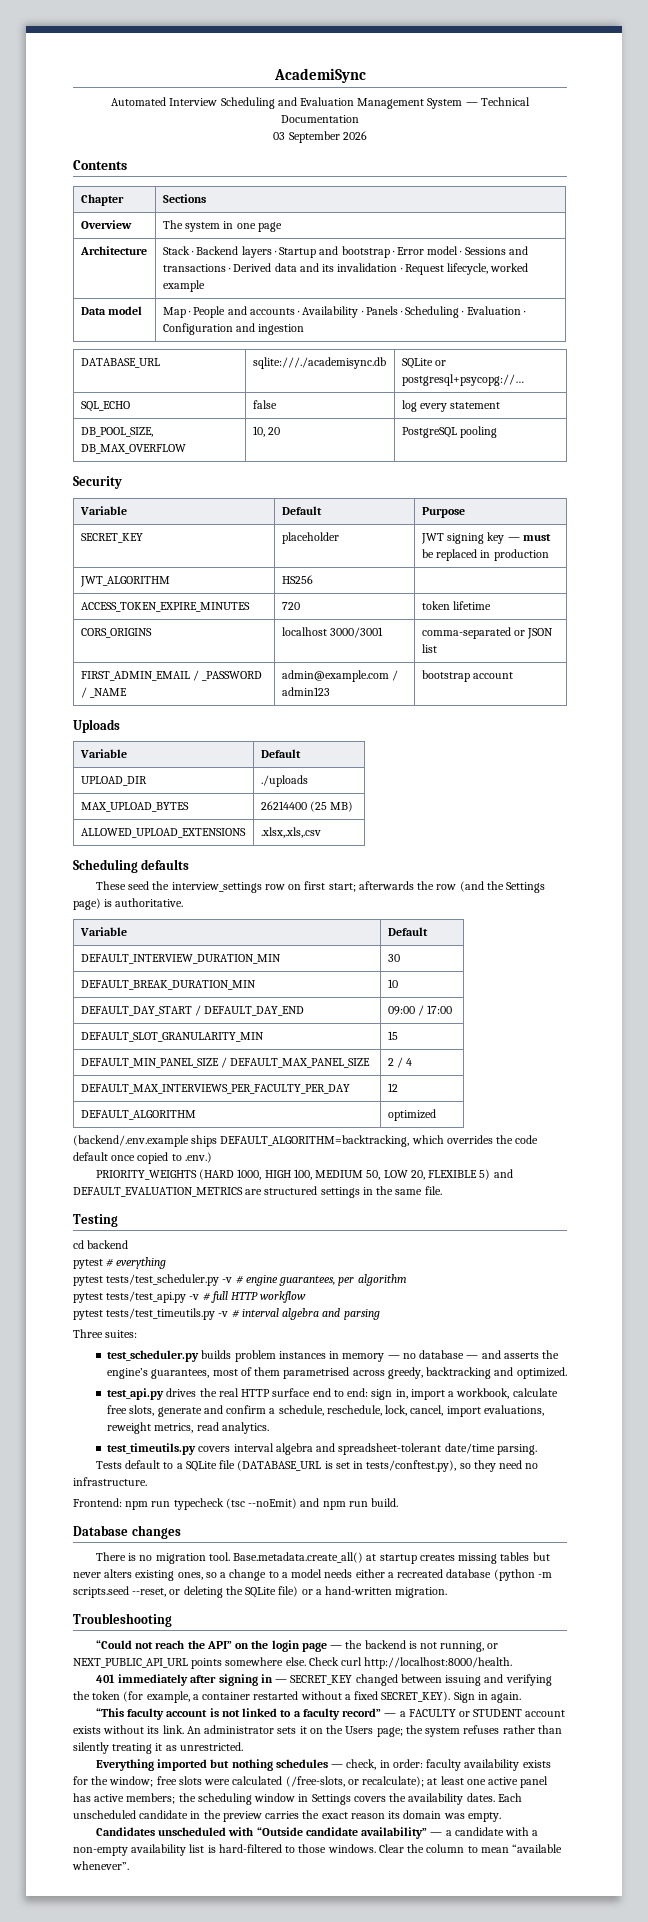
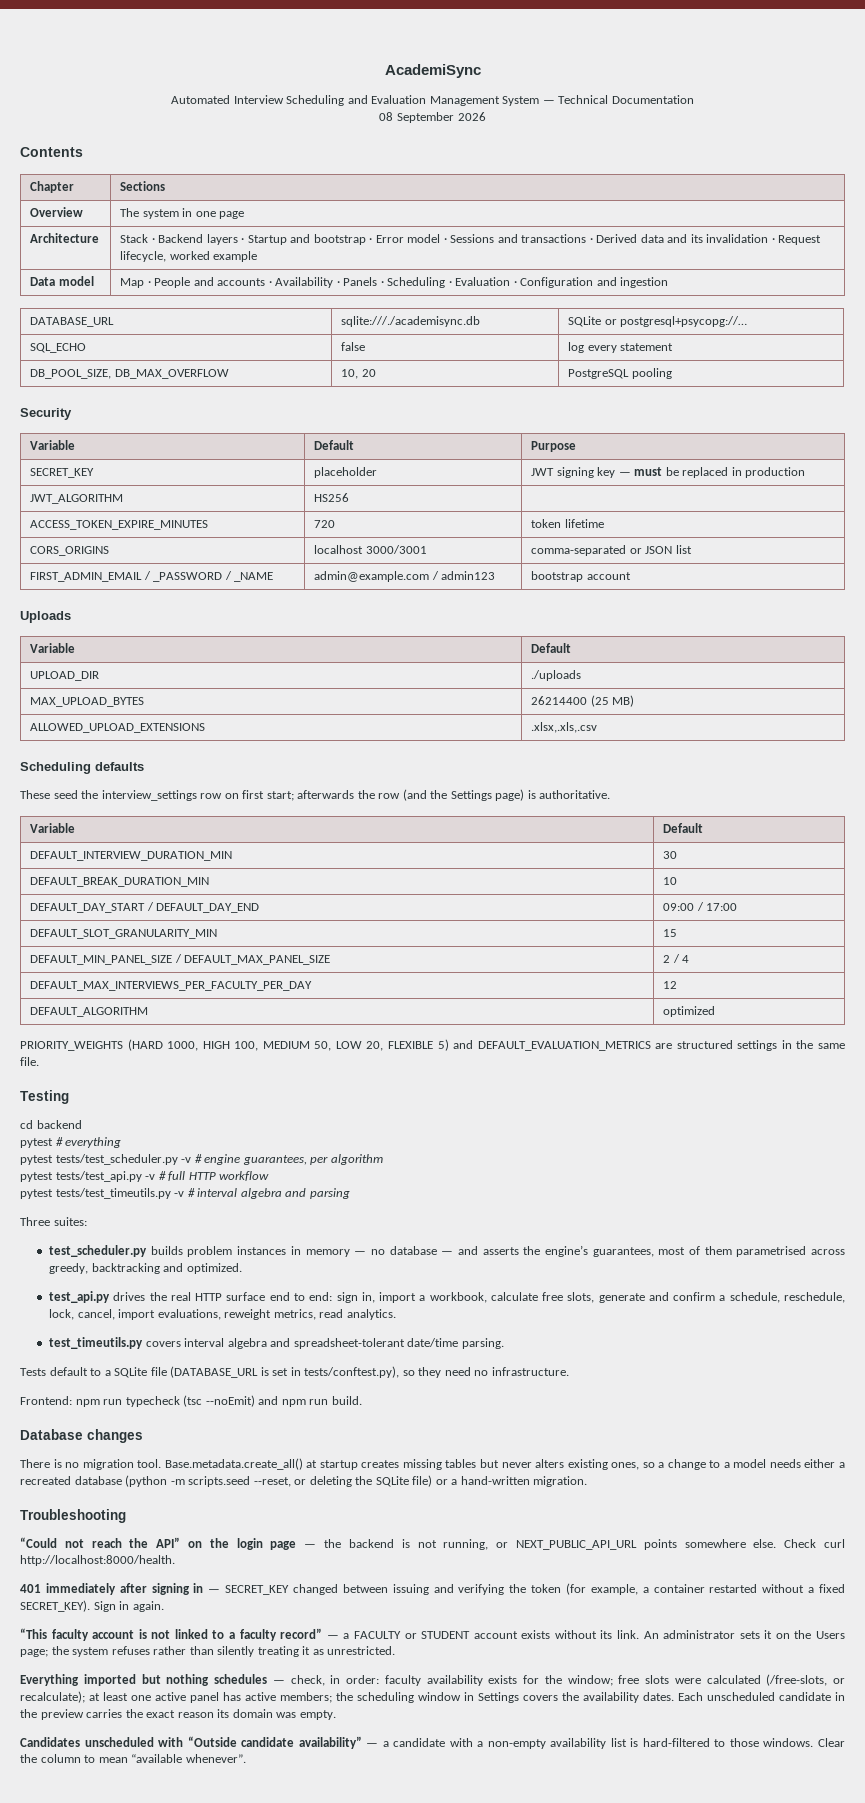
- 03 September 2026
+ 08 September 2026
- (backend/.env.example ships DEFAULT_ALGORITHM=backtracking, which overrides the code default once copied to .env.)

